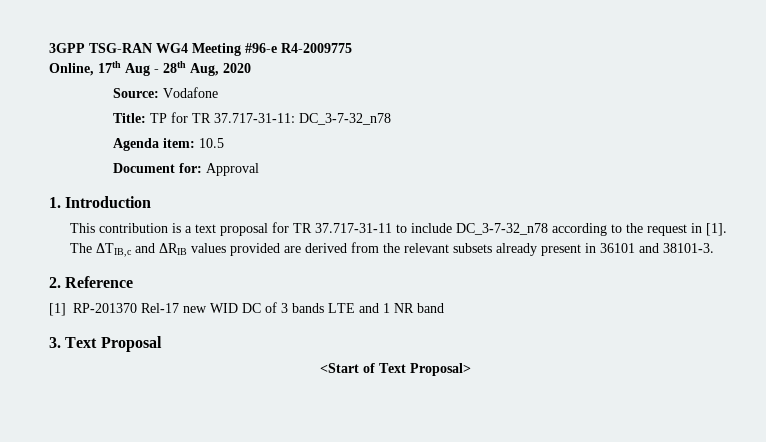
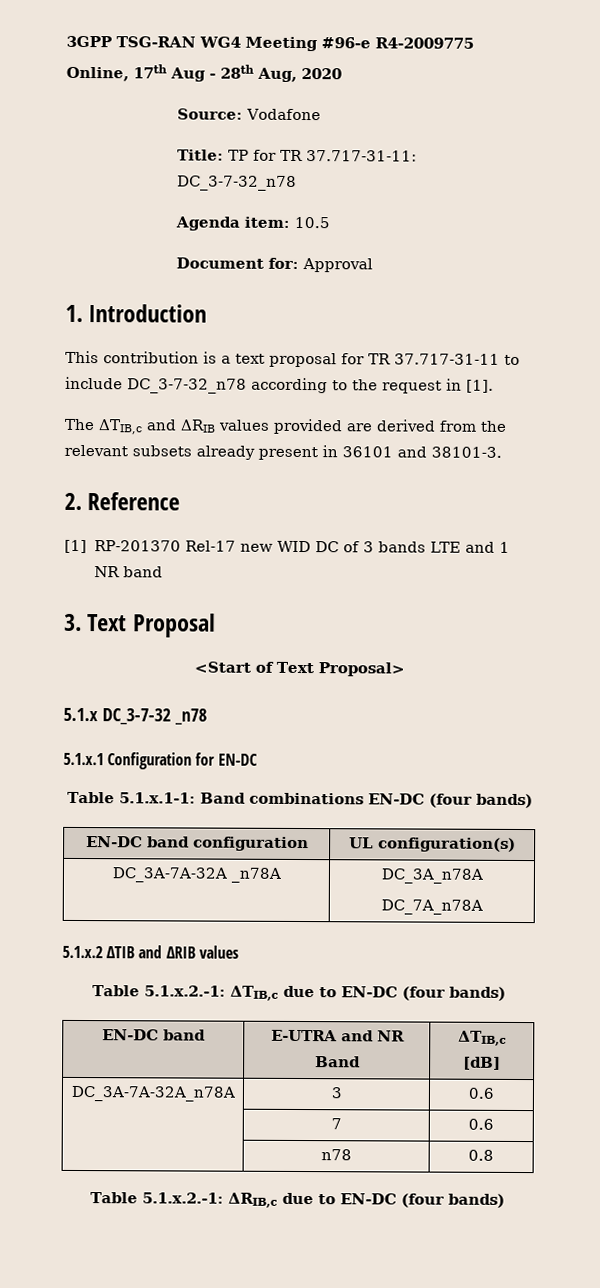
+ 5.1.x DC_3-7-32 _n78
+ 5.1.x.1 Configuration for EN-DC
+ Table 5.1.x.1-1: Band combinations EN-DC (four bands)
+ EN-DC band configuration | UL configuration(s)
+ DC_3A-7A-32A _n78A | DC_3A_n78A
+ DC_7A_n78A
+ 5.1.x.2 ∆TIB and ∆RIB values
+ Table 5.1.x.2.-1: ΔTIB,c due to EN-DC (four bands)
+ EN-DC band | E-UTRA and NR Band | ΔTIB,c [dB]
+ DC_3A-7A-32A_n78A | 3 | 0.6
+ | 7 | 0.6
+ | n78 | 0.8
+ Table 5.1.x.2.-1: ΔRIB,c due to EN-DC (four bands)

